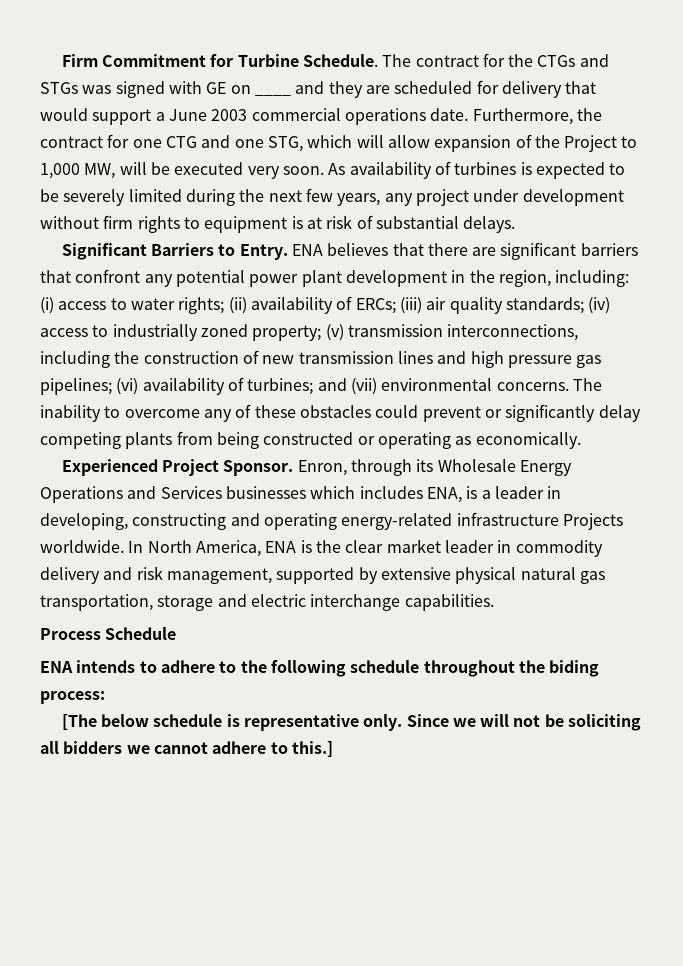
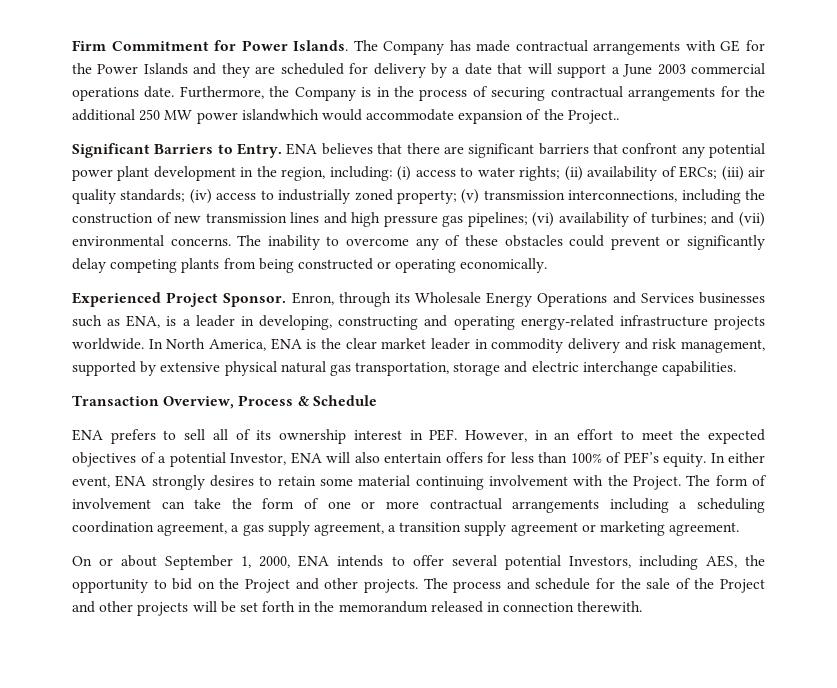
- Firm Commitment for Turbine Schedule. The contract for the CTGs and STGs was signed with GE on ____ and they are scheduled for delivery that would support a June 2003 commercial operations date.
+ Firm Commitment for Power Islands. The Company has made contractual arrangements with GE for the Power Islands and they are scheduled for delivery by a date that will support a June 2003 commercial operations date.
- Furthermore, the contract for one CTG and one STG, which will allow expansion of the Project to 1,000 MW, will be executed very soon. As availability of turbines is expected to be severely limited during the next few years, any project under development without firm rights to equipment is at risk of substantial delays.
+ Furthermore, the Company is in the process of securing contractual arrangements for the additional 250 MW power islandwhich would accommodate expansion of the Project..
- The inability to overcome any of these obstacles could prevent or significantly delay competing plants from being constructed or operating as economically.
+ The inability to overcome any of these obstacles could prevent or significantly delay competing plants from being constructed or operating economically.
- Enron, through its Wholesale Energy Operations and Services businesses which includes ENA, is a leader in developing, constructing and operating energy-related infrastructure Projects worldwide.
+ Enron, through its Wholesale Energy Operations and Services businesses such as ENA, is a leader in developing, constructing and operating energy-related infrastructure projects worldwide.
- Process Schedule
- ENA intends to adhere to the following schedule throughout the biding process:
- [The below schedule is representative only. Since we will not be soliciting all bidders we cannot adhere to this.]
+ Transaction Overview, Process & Schedule
+ ENA prefers to sell all of its ownership interest in PEF. However, in an effort to meet the expected objectives of a potential Investor, ENA will also entertain offers for less than 100% of PEF’s equity. In either event, ENA strongly desires to retain some material continuing involvement with the Project. The form of involvement can take the form of one or more contractual arrangements including a scheduling coordination agreement, a gas supply agreement, a transition supply agreement or marketing agreement.
+ On or about September 1, 2000, ENA intends to offer several potential Investors, including AES, the opportunity to bid on the Project and other projects. The process and schedule for the sale of the Project and other projects will be set forth in the memorandum released in connection therewith.

